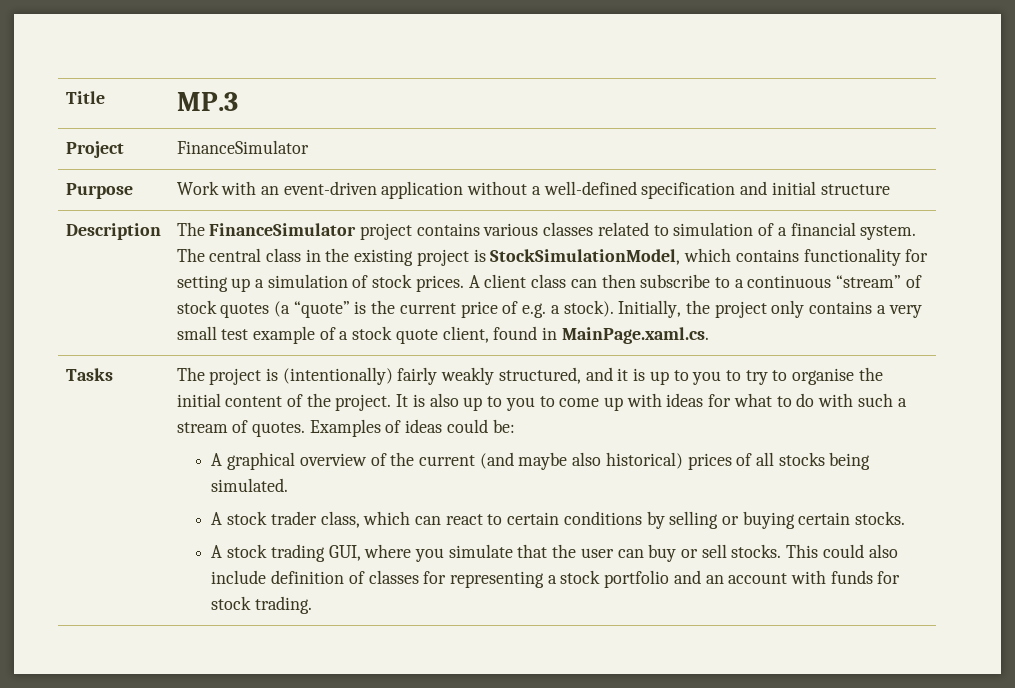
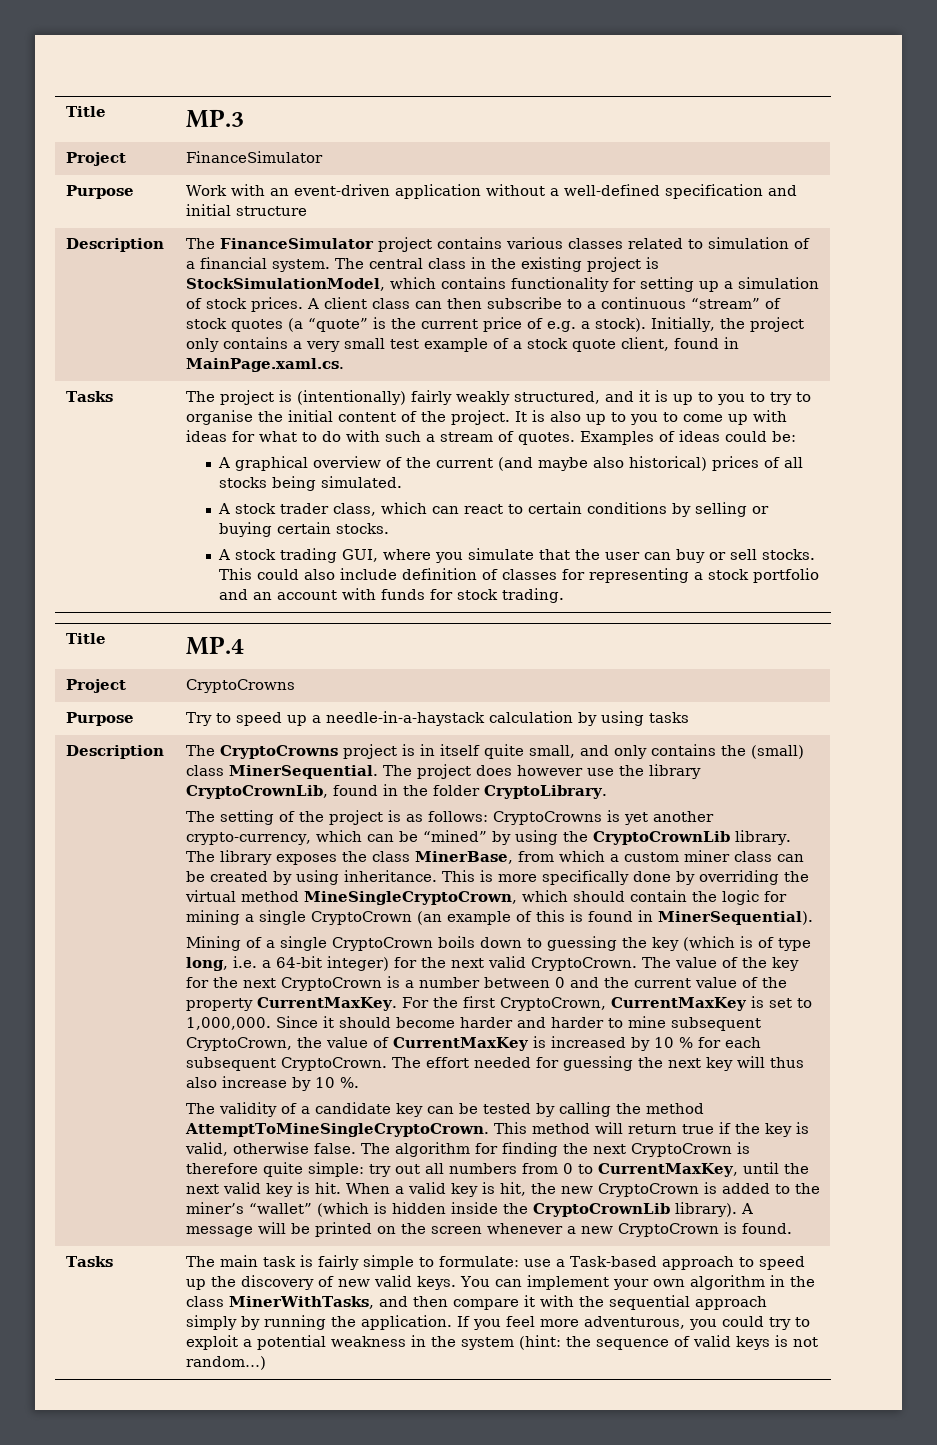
+ Title | MP.4
+ Project | CryptoCrowns
+ Purpose | Try to speed up a needle-in-a-haystack calculation by using tasks
+ Description | The CryptoCrowns project is in itself quite small, and only contains the (small) class MinerSequential. The project does however use the library CryptoCrownLib, found in the folder CryptoLibrary.
+ The setting of the project is as follows: CryptoCrowns is yet another crypto-currency, which can be “mined” by using the CryptoCrownLib library. The library exposes the class MinerBase, from which a custom miner class can be created by using inheritance. This is more specifically done by overriding the virtual method MineSingleCryptoCrown, which should contain the logic for mining a single CryptoCrown (an example of this is found in MinerSequential).
+ Mining of a single CryptoCrown boils down to guessing the key (which is of type long, i.e. a 64-bit integer) for the next valid CryptoCrown. The value of the key for the next CryptoCrown is a number between 0 and the current value of the property CurrentMaxKey. For the first CryptoCrown, CurrentMaxKey is set to 1,000,000. Since it should become harder and harder to mine subsequent CryptoCrown, the value of CurrentMaxKey is increased by 10 % for each subsequent CryptoCrown. The effort needed for guessing the next key will thus also increase by 10 %.
+ The validity of a candidate key can be tested by calling the method AttemptToMineSingleCryptoCrown. This method will return true if the key is valid, otherwise false. The algorithm for finding the next CryptoCrown is therefore quite simple: try out all numbers from 0 to CurrentMaxKey, until the next valid key is hit. When a valid key is hit, the new CryptoCrown is added to the miner’s “wallet” (which is hidden inside the CryptoCrownLib library). A message will be printed on the screen whenever a new CryptoCrown is found.
+ Tasks | The main task is fairly simple to formulate: use a Task-based approach to speed up the discovery of new valid keys. You can implement your own algorithm in the class MinerWithTasks, and then compare it with the sequential approach simply by running the application. If you feel more adventurous, you could try to exploit a potential weakness in the system (hint: the sequence of valid keys is not random…)

